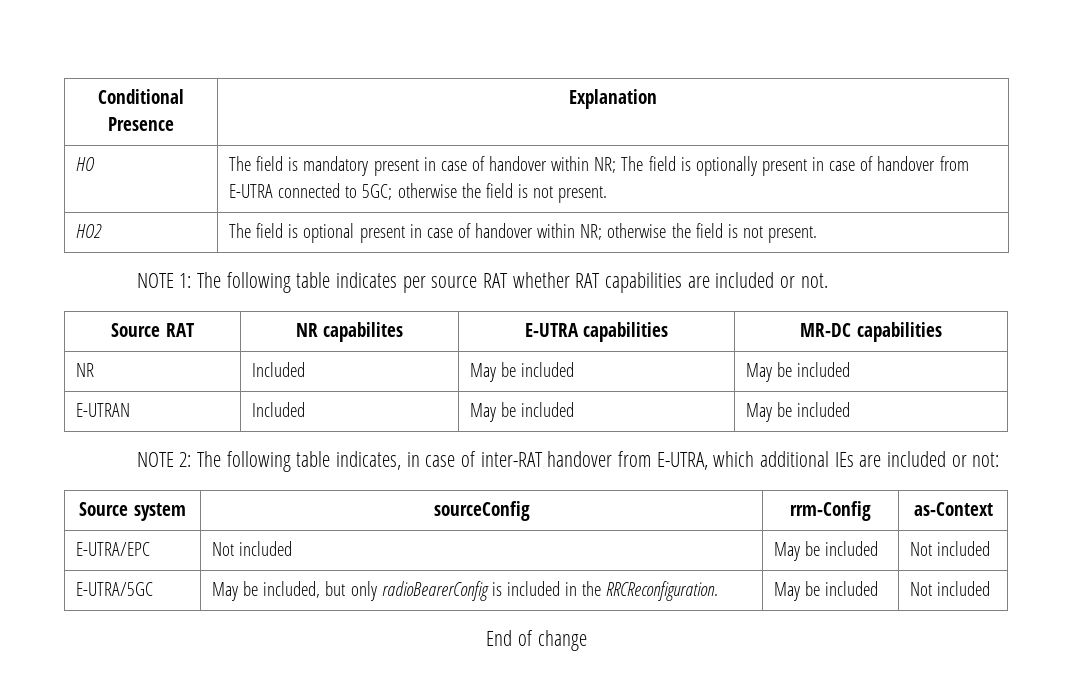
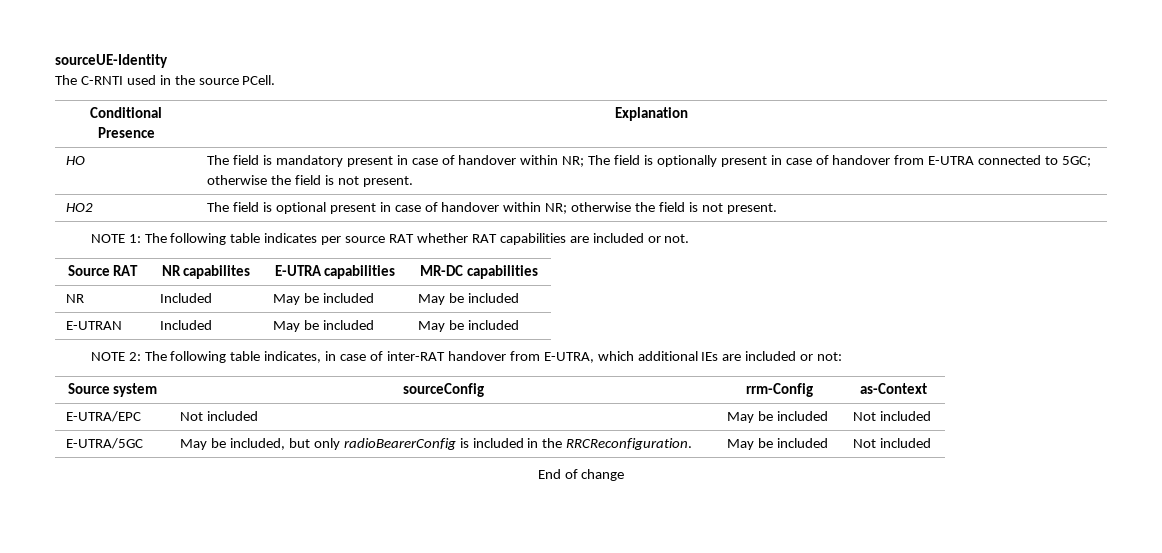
+ sourceUE-Identity
+ The C-RNTI used in the source PCell.

